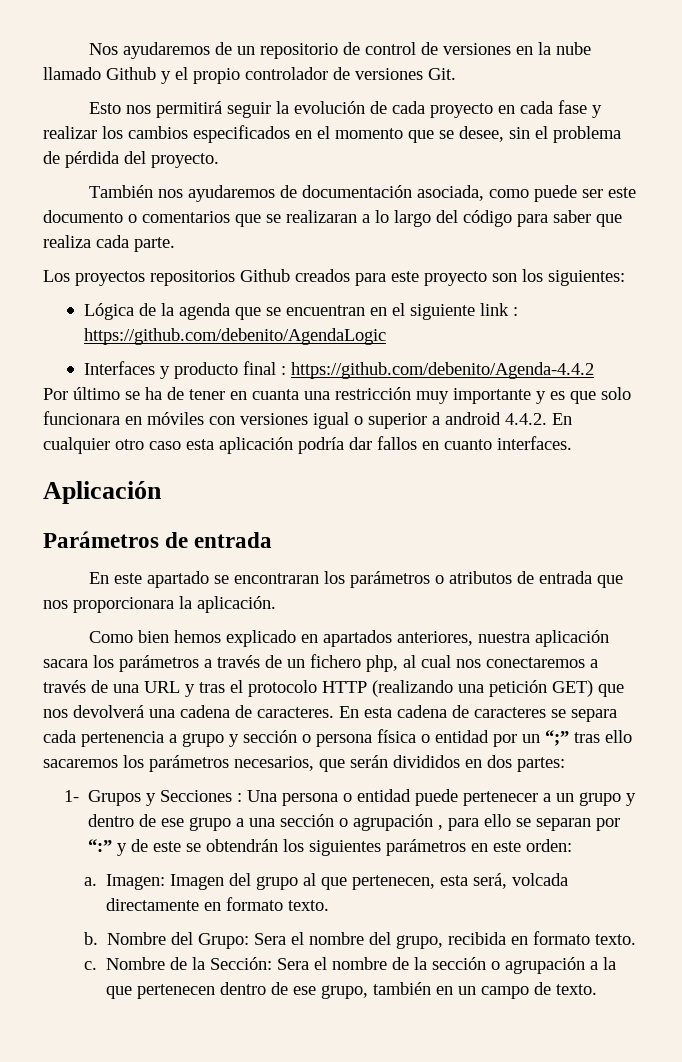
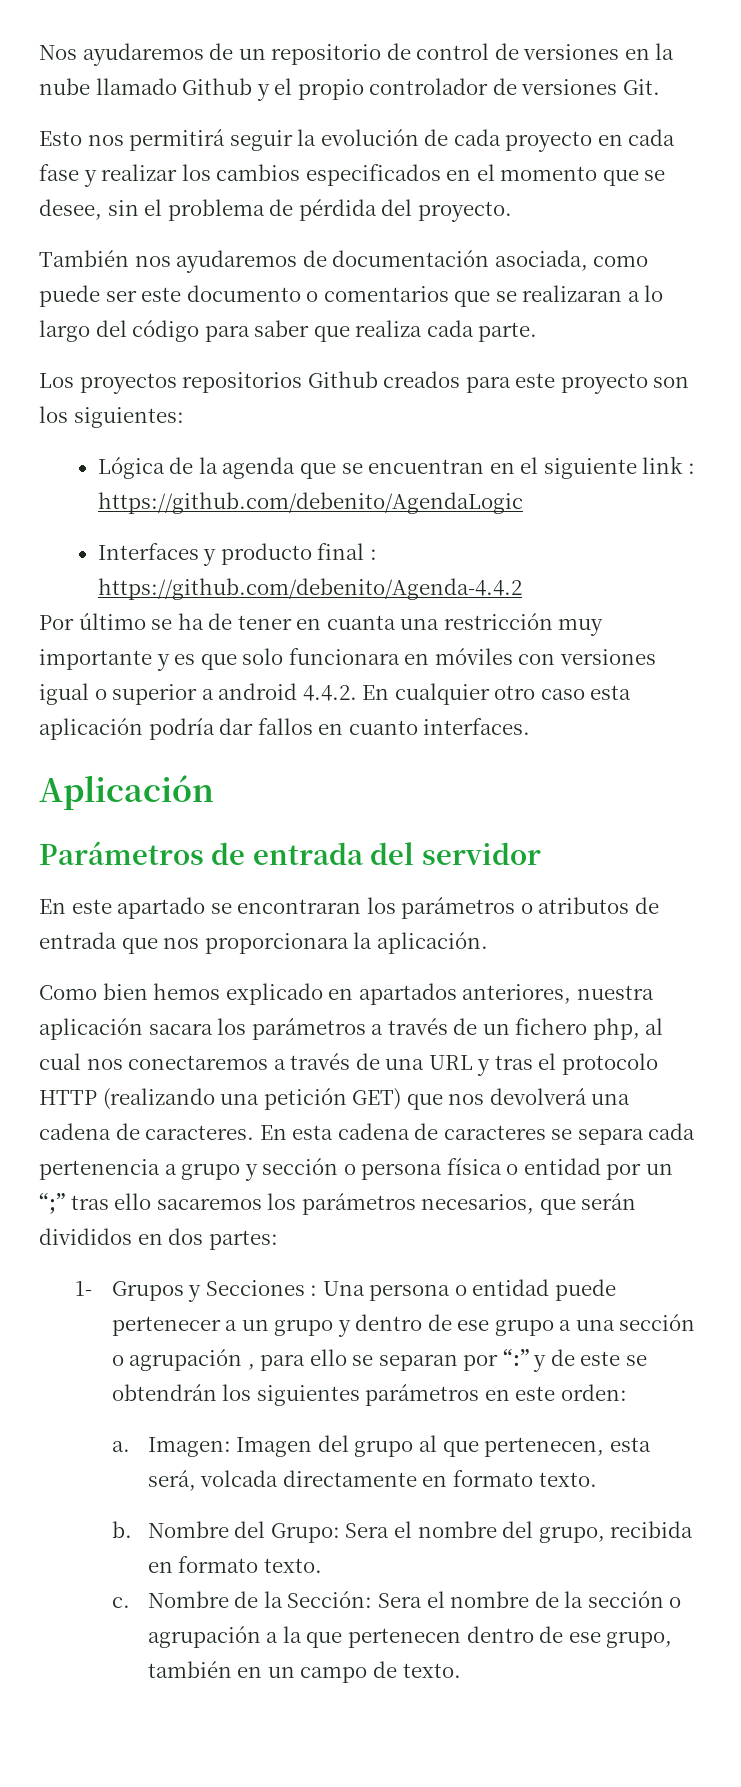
- Parámetros de entrada
+ Parámetros de entrada del servidor

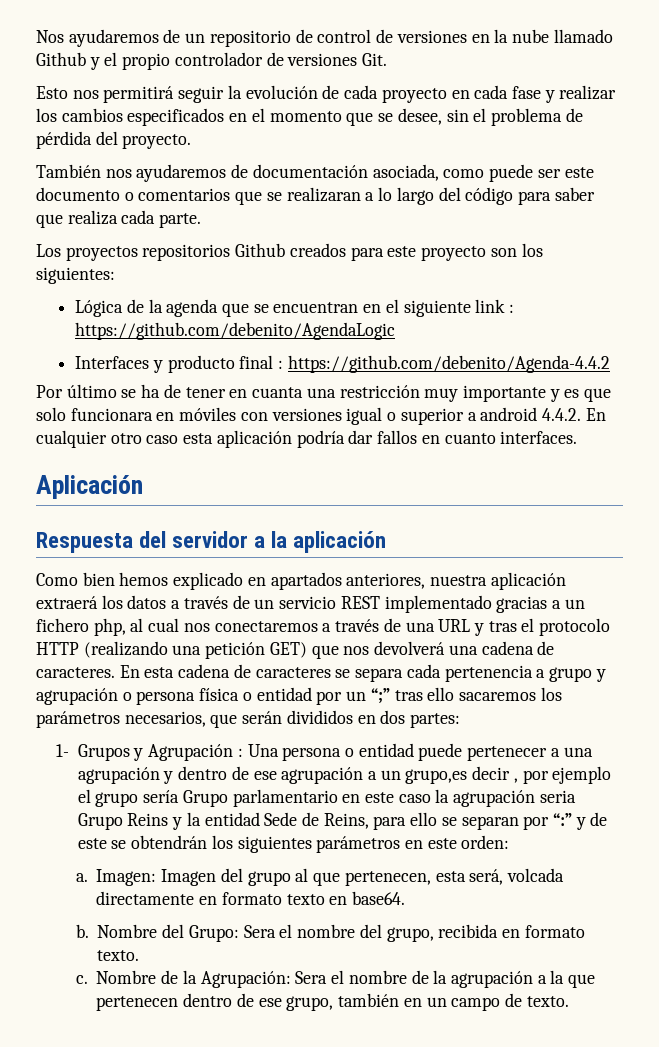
- Parámetros de entrada del servidor
- En este apartado se encontraran los parámetros o atributos de entrada que nos proporcionara la aplicación.
+ Respuesta del servidor a la aplicación
- Como bien hemos explicado en apartados anteriores, nuestra aplicación sacara los parámetros a través de un fichero php, al cual nos conectaremos a través de una URL y tras el protocolo HTTP (realizando una petición GET) que nos devolverá una cadena de caracteres.
+ Como bien hemos explicado en apartados anteriores, nuestra aplicación extraerá los datos a través de un servicio REST implementado gracias a un fichero php, al cual nos conectaremos a través de una URL y tras el protocolo HTTP (realizando una petición GET) que nos devolverá una cadena de caracteres.
- En esta cadena de caracteres se separa cada pertenencia a grupo y sección o persona física o entidad por un “;” tras ello sacaremos los parámetros necesarios, que serán divididos en dos partes:
+ En esta cadena de caracteres se separa cada pertenencia a grupo y agrupación o persona física o entidad por un “;” tras ello sacaremos los parámetros necesarios, que serán divididos en dos partes:
- 1- Grupos y Secciones : Una persona o entidad puede pertenecer a un grupo y dentro de ese grupo a una sección o agrupación , para ello se separan por “:” y de este se obtendrán los siguientes parámetros en este orden:
+ 1- Grupos y Agrupación : Una persona o entidad puede pertenecer a una agrupación y dentro de ese agrupación a un grupo,es decir , por ejemplo el grupo sería Grupo parlamentario en este caso la agrupación seria Grupo Reins y la entidad Sede de Reins, para ello se separan por “:” y de este se obtendrán los siguientes parámetros en este orden:
- Imagen: Imagen del grupo al que pertenecen, esta será, volcada directamente en formato texto.
+ Imagen: Imagen del grupo al que pertenecen, esta será, volcada directamente en formato texto en base64.
- Nombre de la Sección: Sera el nombre de la sección o agrupación a la que pertenecen dentro de ese grupo, también en un campo de texto.
+ Nombre de la Agrupación: Sera el nombre de la agrupación a la que pertenecen dentro de ese grupo, también en un campo de texto.

